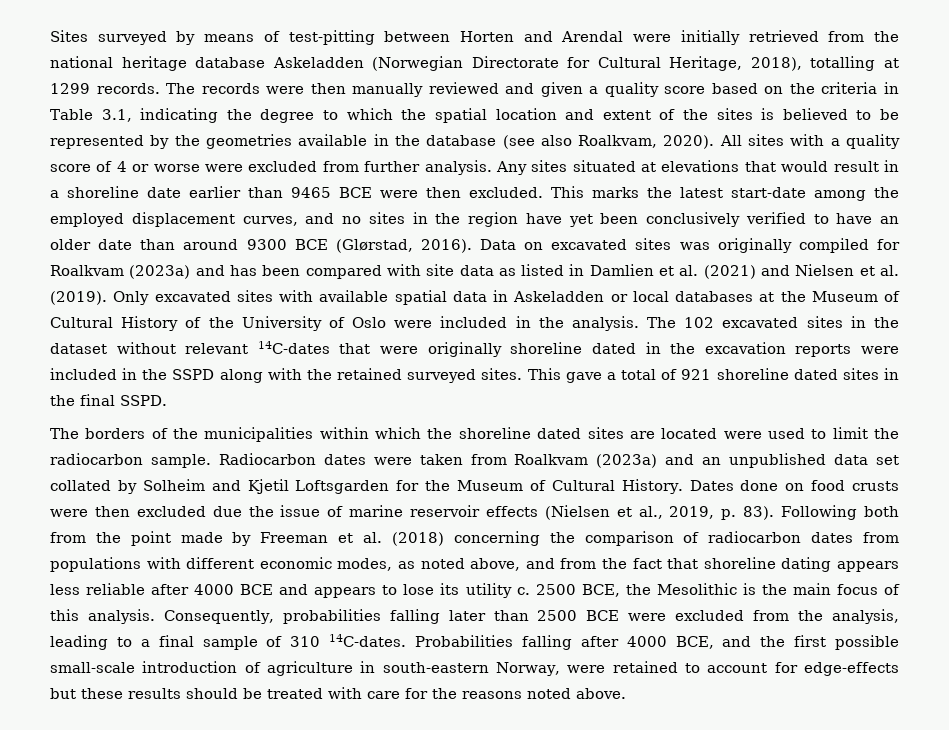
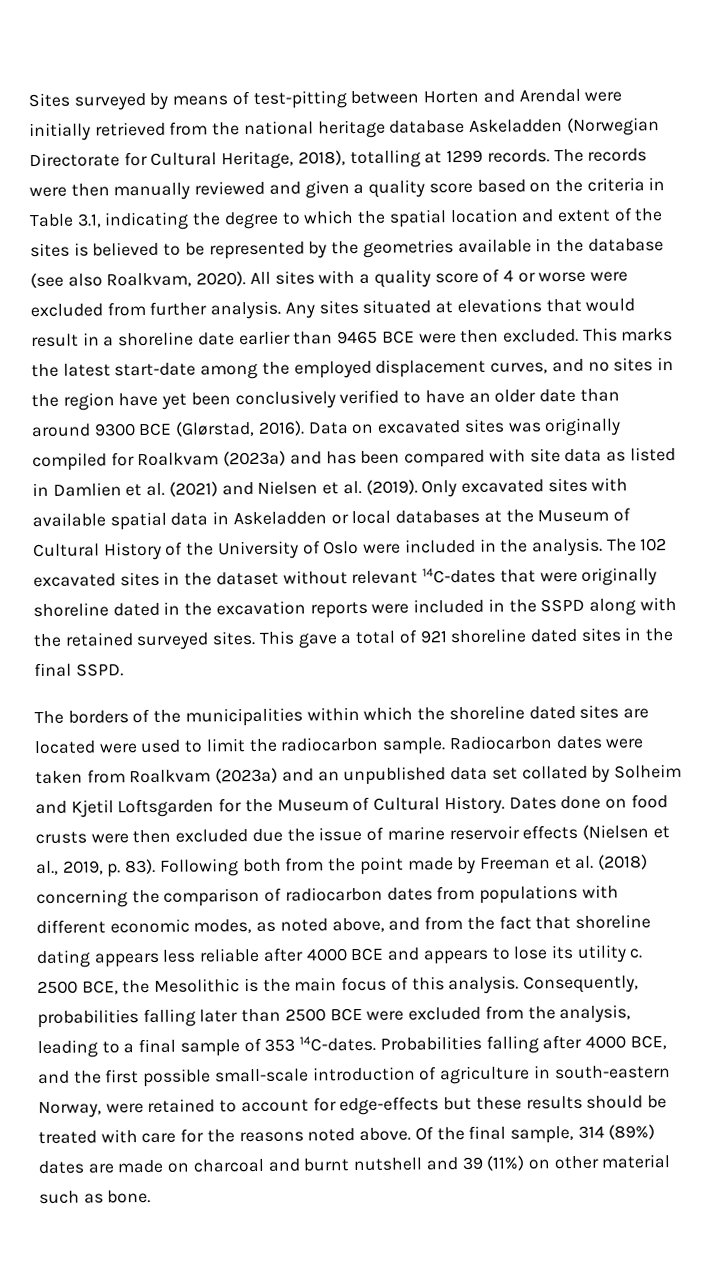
- Consequently, probabilities falling later than 2500 BCE were excluded from the analysis, leading to a final sample of 310 14C-dates.
+ Consequently, probabilities falling later than 2500 BCE were excluded from the analysis, leading to a final sample of 353 14C-dates.
+ Of the final sample, 314 (89%) dates are made on charcoal and burnt nutshell and 39 (11%) on other material such as bone.

